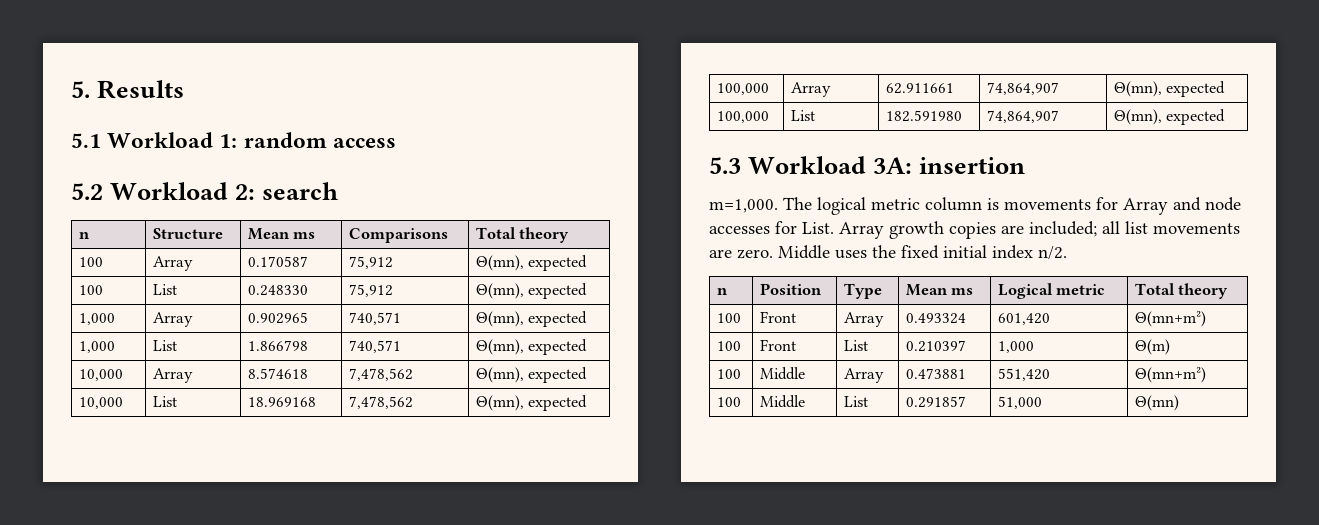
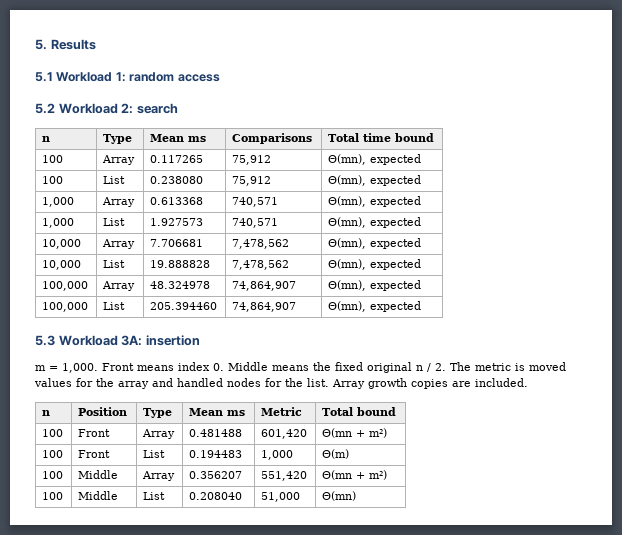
- n | Structure | Mean ms | Comparisons | Total theory
+ n | Type | Mean ms | Comparisons | Total time bound
- 100 | Array | 0.170587 | 75,912 | Θ(mn), expected
+ 100 | Array | 0.117265 | 75,912 | Θ(mn), expected
- 100 | List | 0.248330 | 75,912 | Θ(mn), expected
+ 100 | List | 0.238080 | 75,912 | Θ(mn), expected
- 1,000 | Array | 0.902965 | 740,571 | Θ(mn), expected
+ 1,000 | Array | 0.613368 | 740,571 | Θ(mn), expected
- 1,000 | List | 1.866798 | 740,571 | Θ(mn), expected
+ 1,000 | List | 1.927573 | 740,571 | Θ(mn), expected
- 10,000 | Array | 8.574618 | 7,478,562 | Θ(mn), expected
+ 10,000 | Array | 7.706681 | 7,478,562 | Θ(mn), expected
- 10,000 | List | 18.969168 | 7,478,562 | Θ(mn), expected
+ 10,000 | List | 19.888828 | 7,478,562 | Θ(mn), expected
- 100,000 | Array | 62.911661 | 74,864,907 | Θ(mn), expected
+ 100,000 | Array | 48.324978 | 74,864,907 | Θ(mn), expected
- 100,000 | List | 182.591980 | 74,864,907 | Θ(mn), expected
+ 100,000 | List | 205.394460 | 74,864,907 | Θ(mn), expected
- m=1,000. The logical metric column is movements for Array and node accesses for List. Array growth copies are included; all list movements are zero. Middle uses the fixed initial index n/2.
+ m = 1,000. Front means index 0. Middle means the fixed original n / 2. The metric is moved values for the array and handled nodes for the list. Array growth copies are included.
- n | Position | Type | Mean ms | Logical metric | Total theory
+ n | Position | Type | Mean ms | Metric | Total bound
- 100 | Front | Array | 0.493324 | 601,420 | Θ(mn+m²)
+ 100 | Front | Array | 0.481488 | 601,420 | Θ(mn + m²)
- 100 | Front | List | 0.210397 | 1,000 | Θ(m)
+ 100 | Front | List | 0.194483 | 1,000 | Θ(m)
- 100 | Middle | Array | 0.473881 | 551,420 | Θ(mn+m²)
+ 100 | Middle | Array | 0.356207 | 551,420 | Θ(mn + m²)
- 100 | Middle | List | 0.291857 | 51,000 | Θ(mn)
+ 100 | Middle | List | 0.208040 | 51,000 | Θ(mn)

